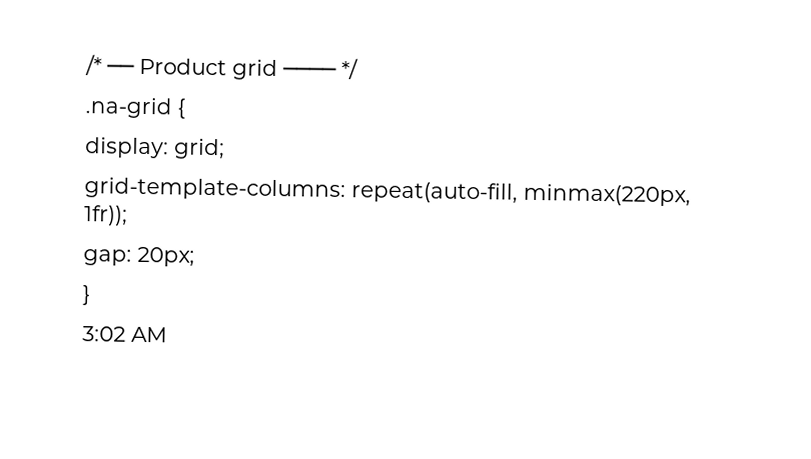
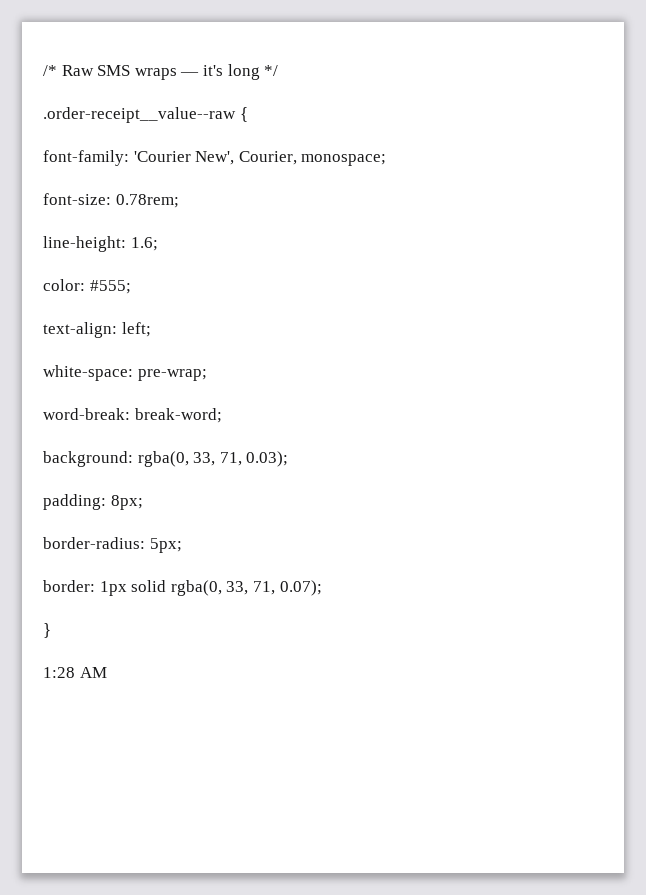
- /* ── Product grid ──── */
+ /* Raw SMS wraps — it's long */
- .na-grid {
+ .order-receipt__value--raw {
- display: grid;
- grid-template-columns: repeat(auto-fill, minmax(220px, 1fr));
- gap: 20px;
+ font-family: 'Courier New', Courier, monospace;
+ font-size: 0.78rem;
+ line-height: 1.6;
+ color: #555;
+ text-align: left;
+ white-space: pre-wrap;
+ word-break: break-word;
+ background: rgba(0, 33, 71, 0.03);
+ padding: 8px;
+ border-radius: 5px;
+ border: 1px solid rgba(0, 33, 71, 0.07);
- 3:02 AM
+ 1:28 AM

